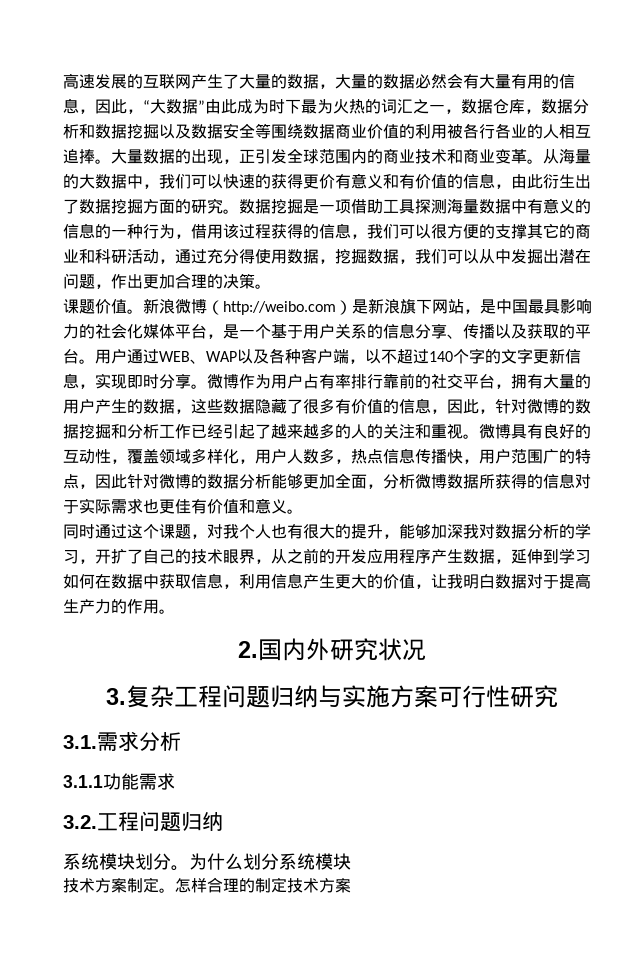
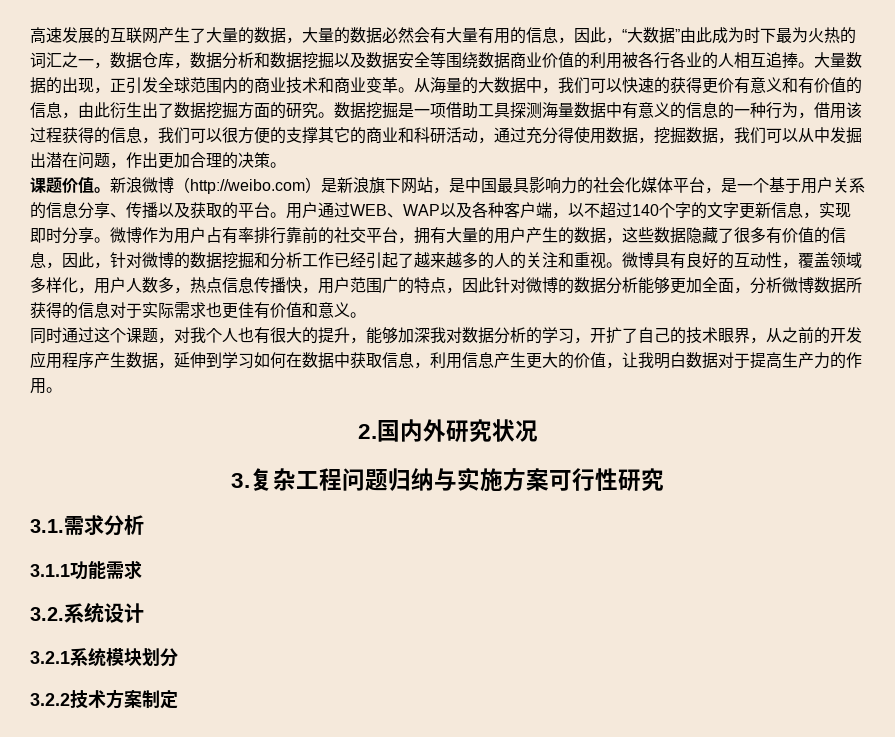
- 3.2.工程问题归纳
- 系统模块划分。为什么划分系统模块
- 技术方案制定。怎样合理的制定技术方案
+ 3.2.系统设计
+ 3.2.1系统模块划分
+ 3.2.2技术方案制定

